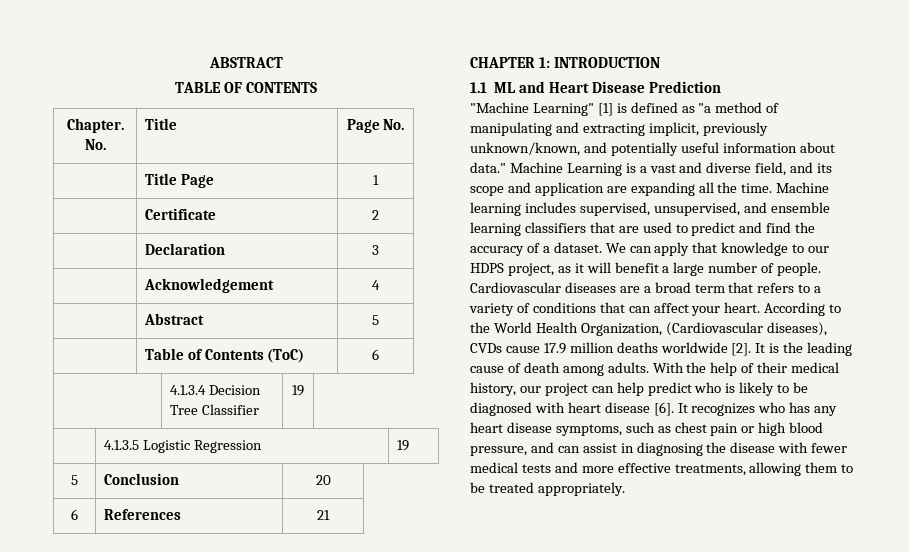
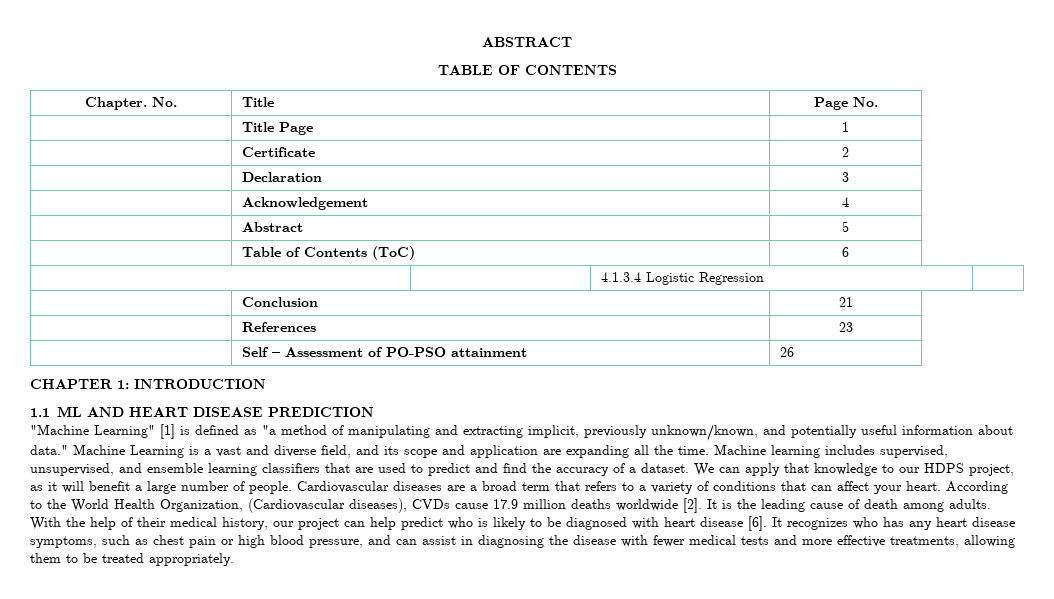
- | 4.1.3.4 Decision Tree Classifier | 19
- | 4.1.3.5 Logistic Regression | 19
- 5 | Conclusion | 20
- 6 | References | 21
+ | | 4.1.3.4 Logistic Regression |
+ | Conclusion | 21
+ | References | 23
+ | Self – Assessment of PO-PSO attainment | 26
- 1.1 ML and Heart Disease Prediction
+ 1.1 ML AND HEART DISEASE PREDICTION

